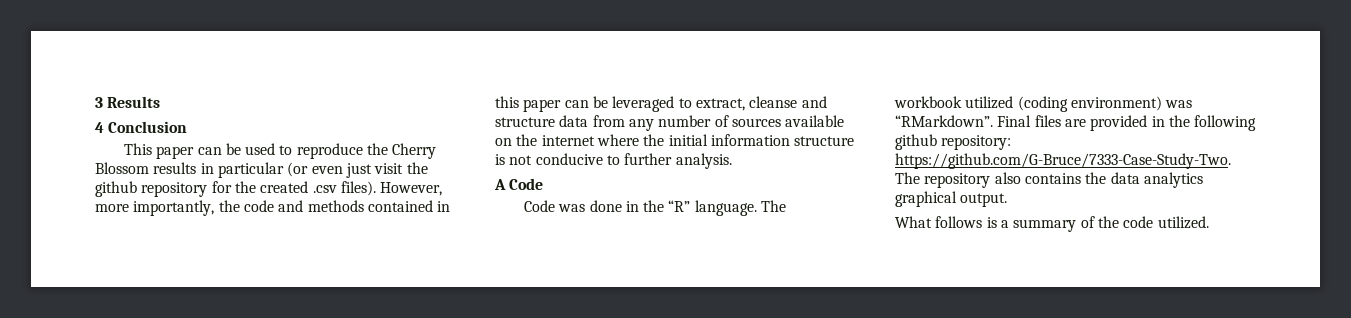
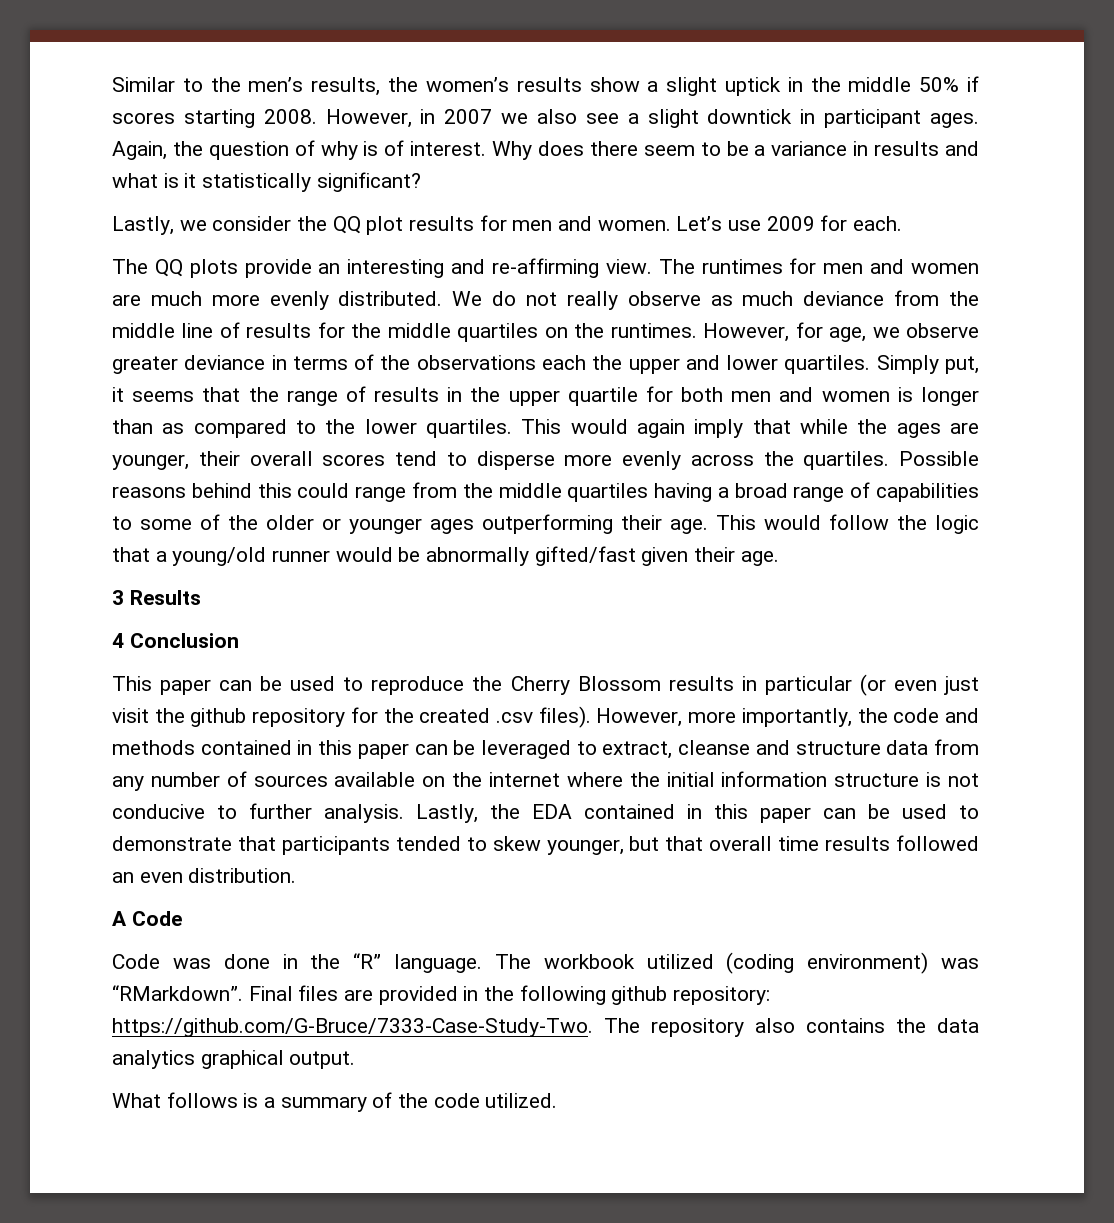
+ Similar to the men’s results, the women’s results show a slight uptick in the middle 50% if scores starting 2008. However, in 2007 we also see a slight downtick in participant ages. Again, the question of why is of interest. Why does there seem to be a variance in results and what is it statistically significant?
+ Lastly, we consider the QQ plot results for men and women. Let’s use 2009 for each.
+ The QQ plots provide an interesting and re-affirming view. The runtimes for men and women are much more evenly distributed. We do not really observe as much deviance from the middle line of results for the middle quartiles on the runtimes. However, for age, we observe greater deviance in terms of the observations each the upper and lower quartiles. Simply put, it seems that the range of results in the upper quartile for both men and women is longer than as compared to the lower quartiles. This would again imply that while the ages are younger, their overall scores tend to disperse more evenly across the quartiles. Possible reasons behind this could range from the middle quartiles having a broad range of capabilities to some of the older or younger ages outperforming their age. This would follow the logic that a young/old runner would be abnormally gifted/fast given their age.
+ Lastly, the EDA contained in this paper can be used to demonstrate that participants tended to skew younger, but that overall time results followed an even distribution.

